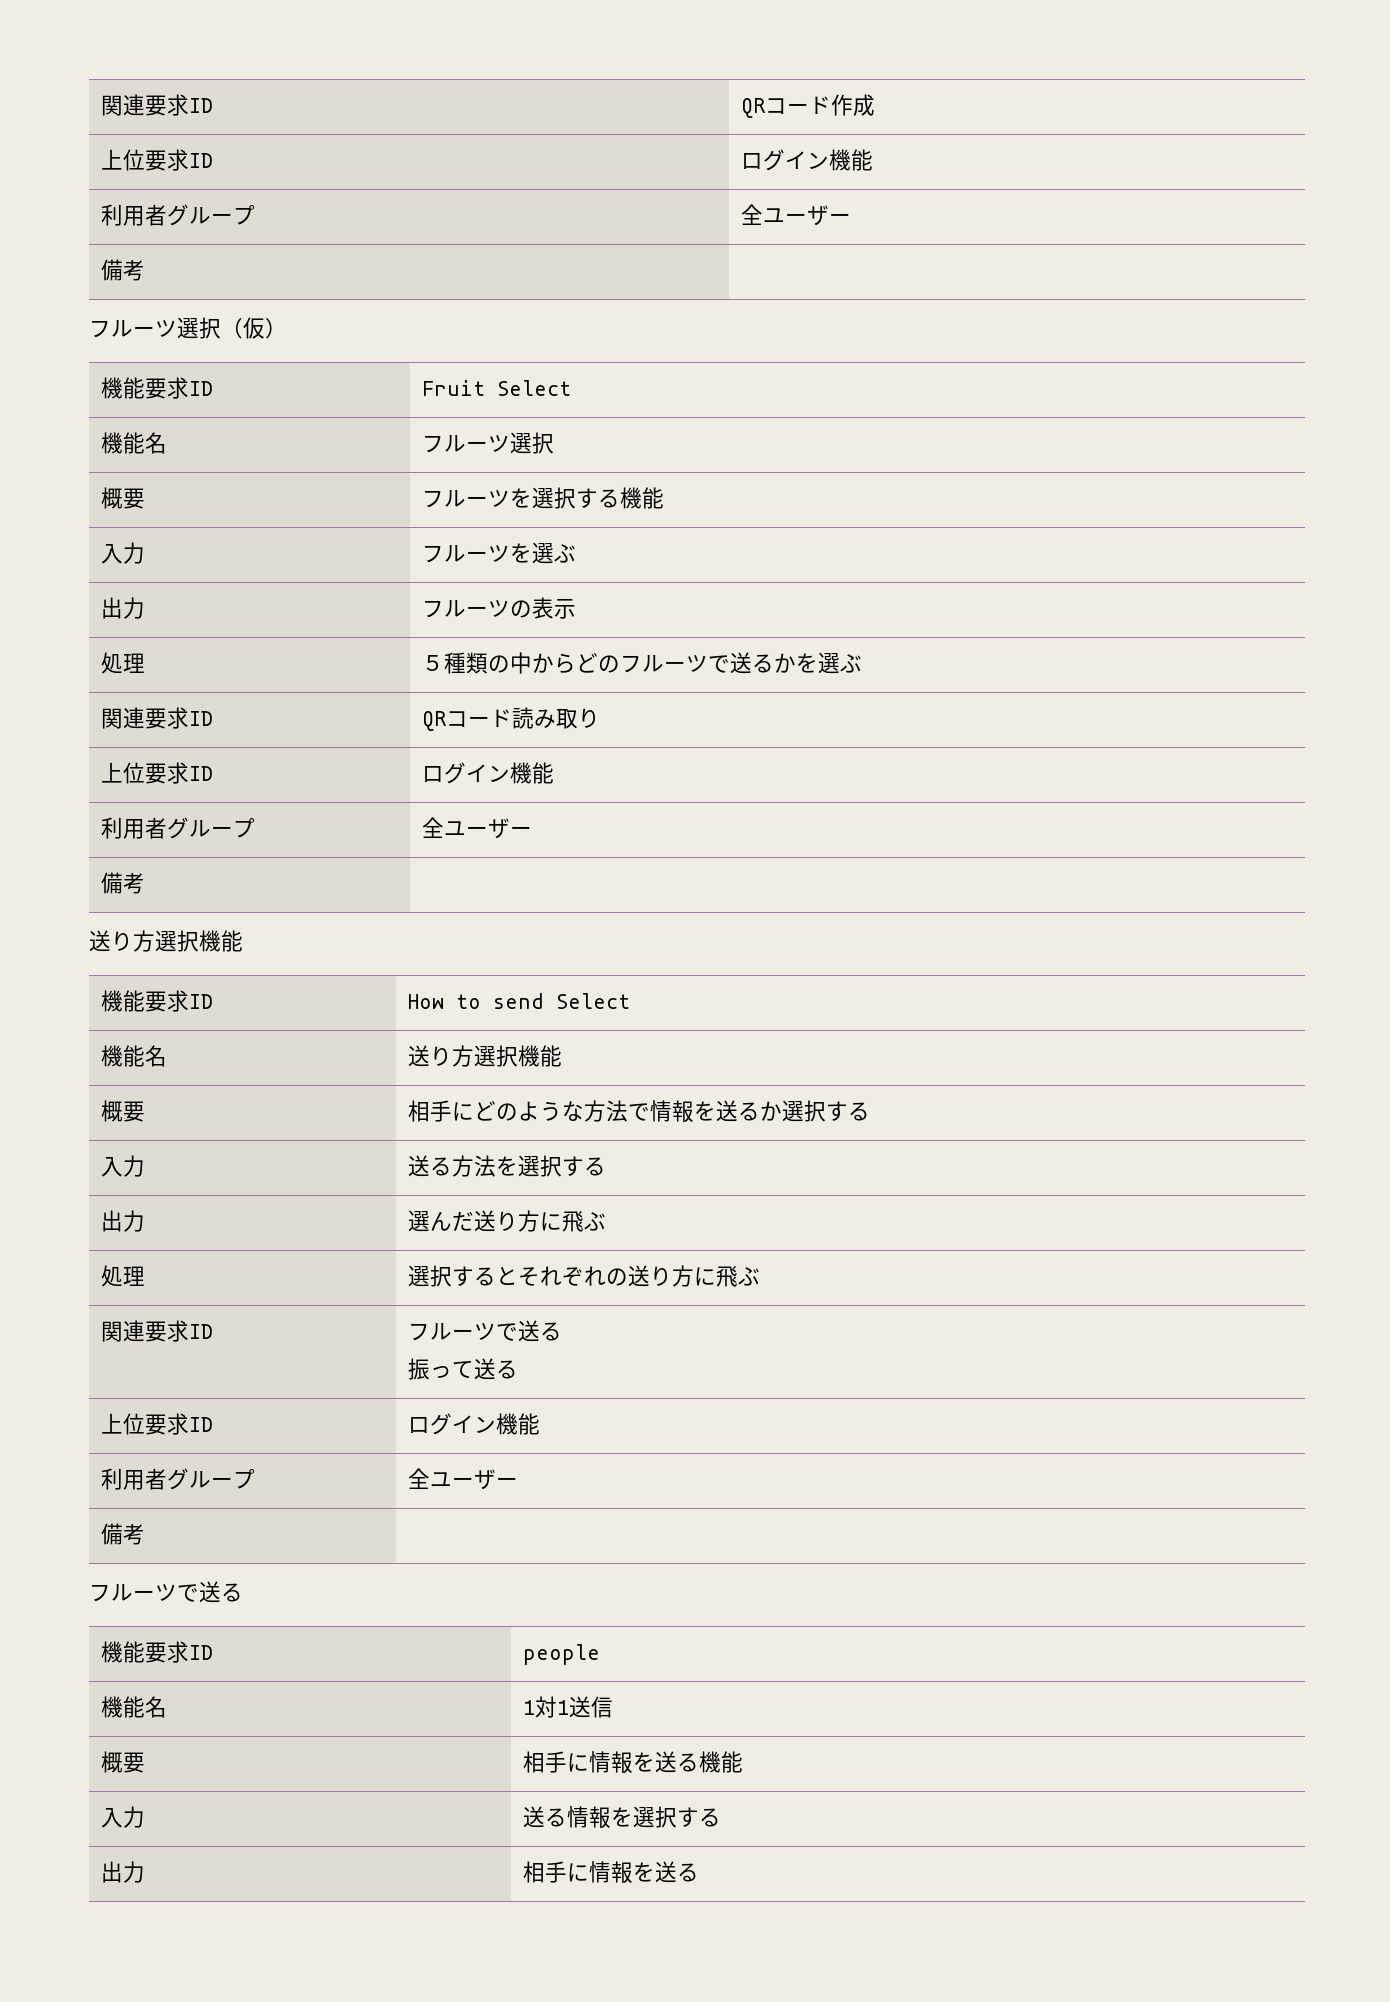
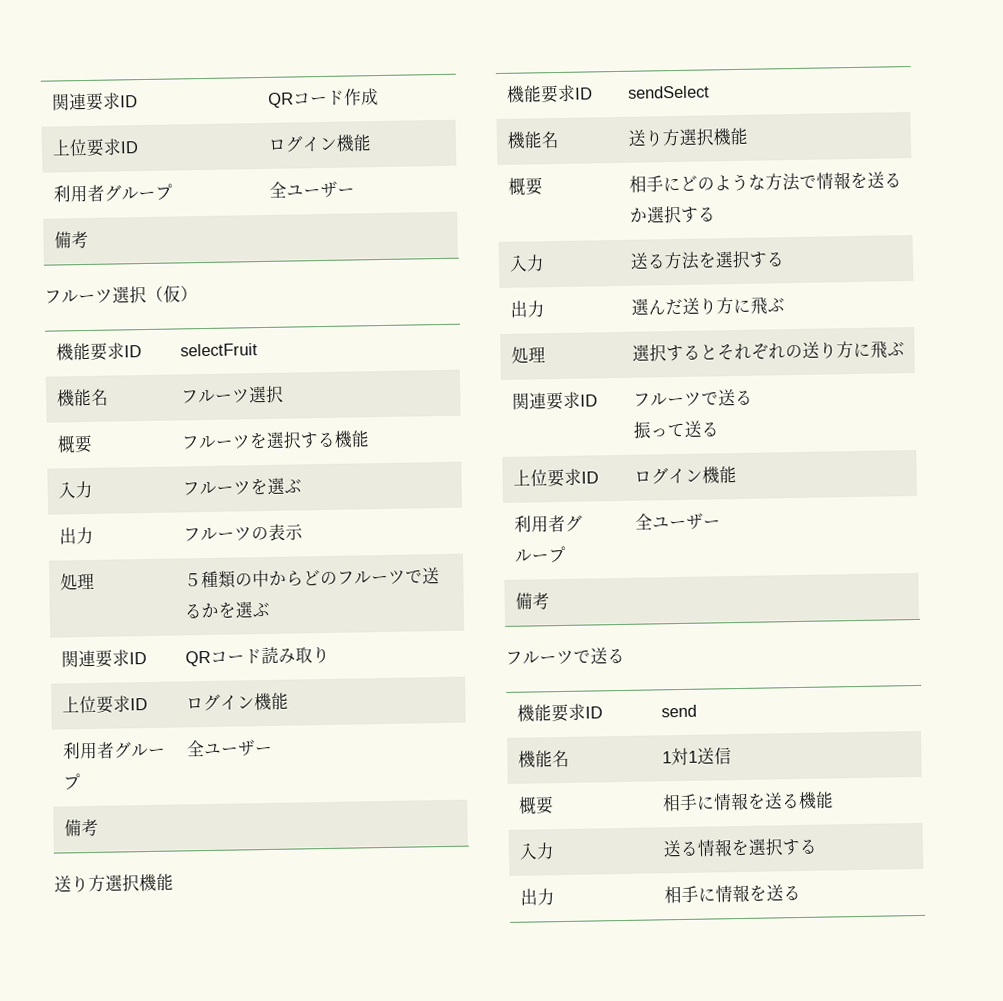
- 機能要求ID | Fruit Select
+ 機能要求ID | selectFruit
- 機能要求ID | How to send Select
+ 機能要求ID | sendSelect
- 機能要求ID | people
+ 機能要求ID | send

